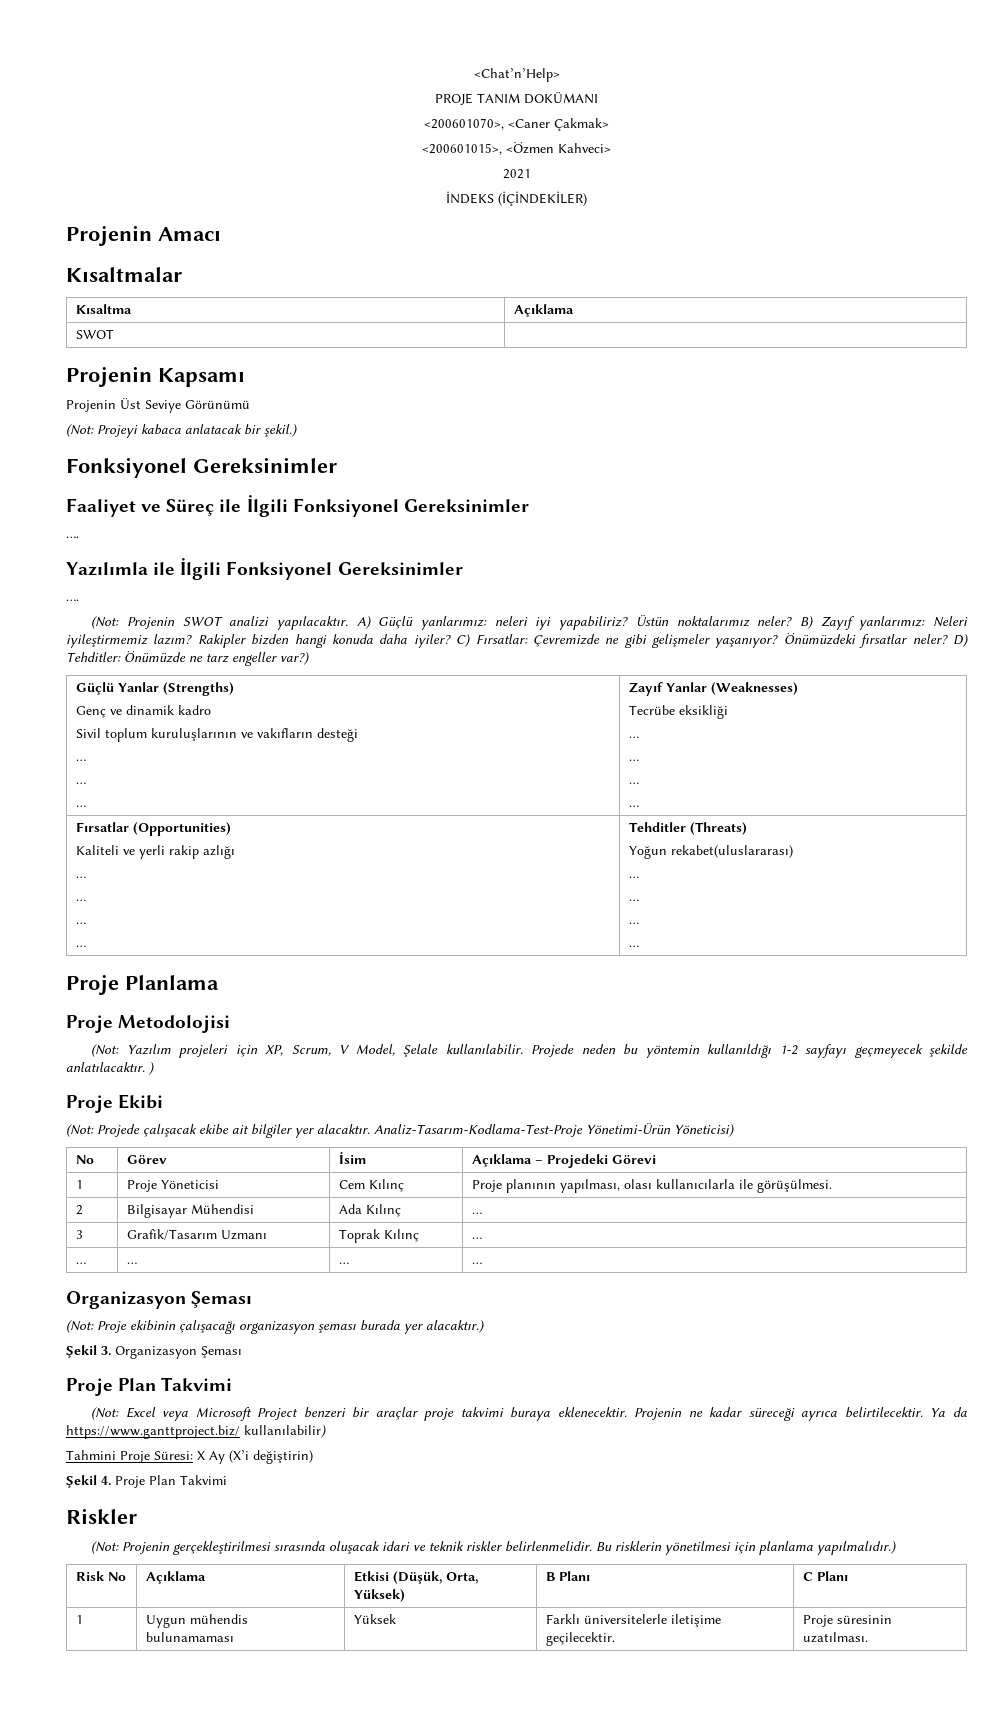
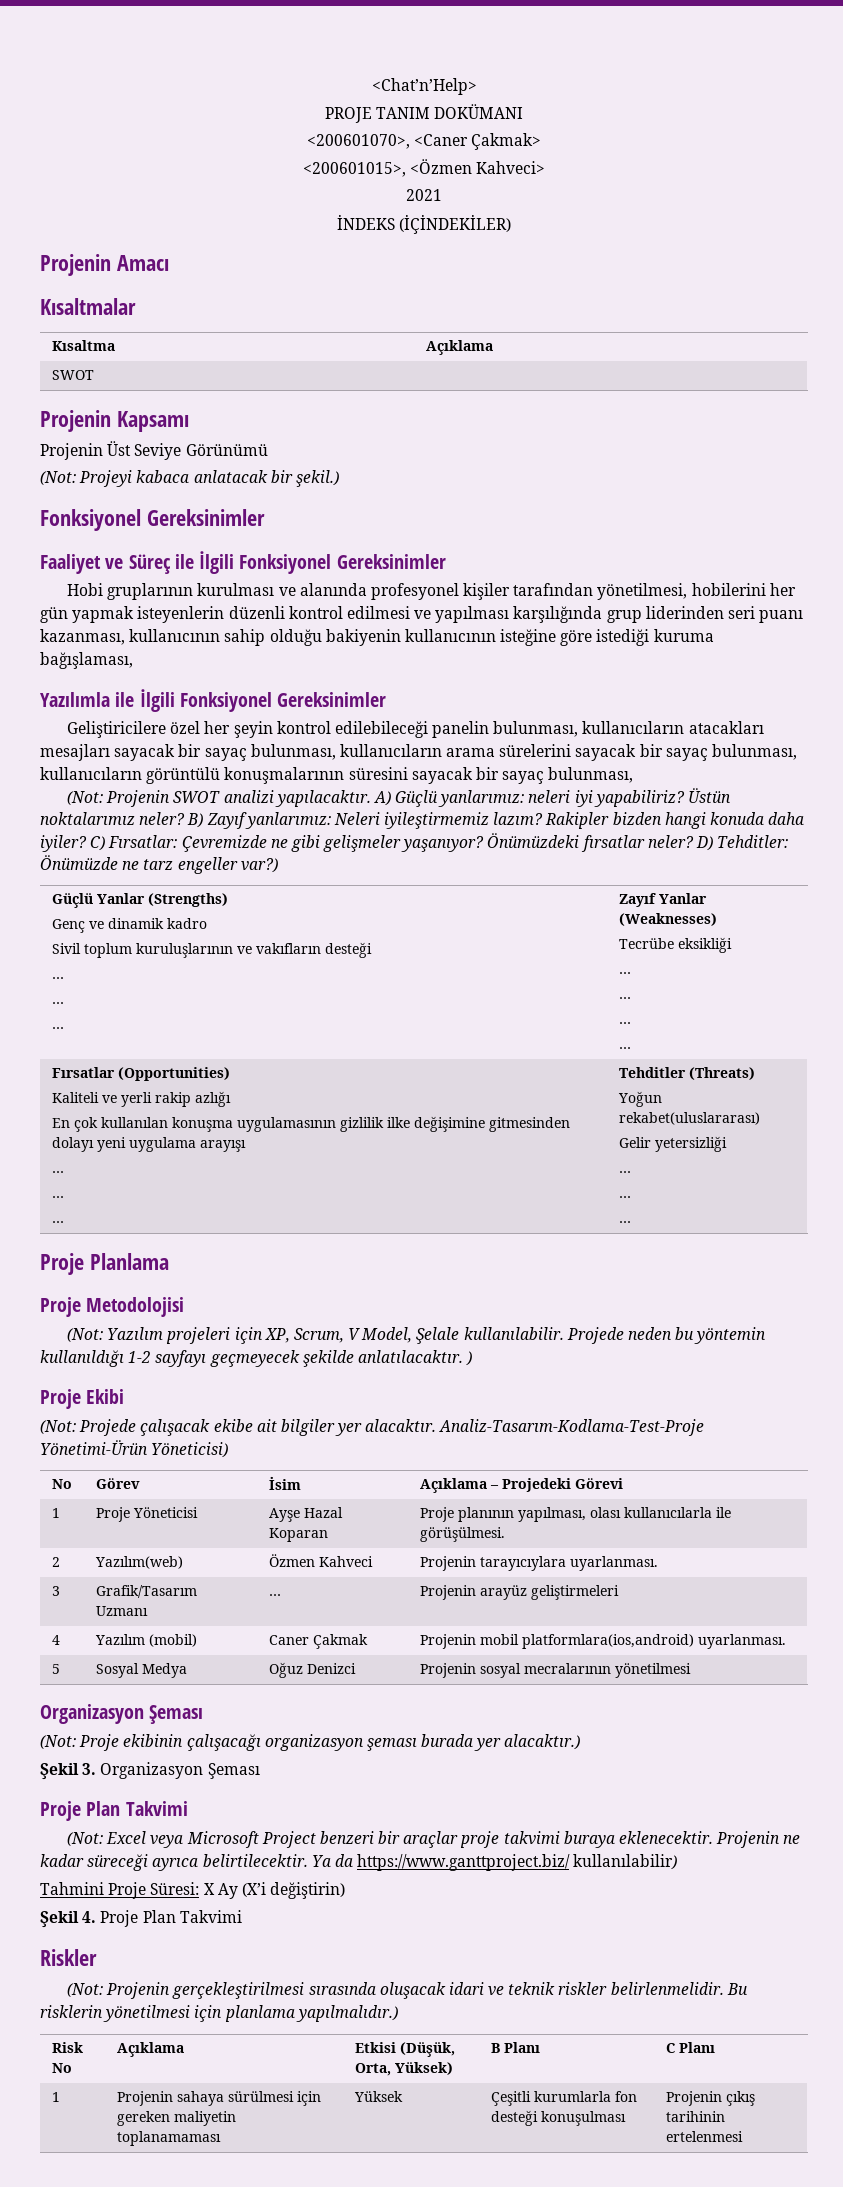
  Faaliyet ve Süreç ile İlgili Fonksiyonel Gereksinimler
- ….
+ Hobi gruplarının kurulması ve alanında profesyonel kişiler tarafından yönetilmesi, hobilerini her gün yapmak isteyenlerin düzenli kontrol edilmesi ve yapılması karşılığında grup liderinden seri puanı kazanması, kullanıcının sahip olduğu bakiyenin kullanıcının isteğine göre istediği kuruma bağışlaması,
  Yazılımla ile İlgili Fonksiyonel Gereksinimler
- ….
+ Geliştiricilere özel her şeyin kontrol edilebileceği panelin bulunması, kullanıcıların atacakları mesajları sayacak bir sayaç bulunması, kullanıcıların arama sürelerini sayacak bir sayaç bulunması, kullanıcıların görüntülü konuşmalarının süresini sayacak bir sayaç bulunması,
  Fırsatlar (Opportunities)
  Kaliteli ve yerli rakip azlığı
- …
+ En çok kullanılan konuşma uygulamasının gizlilik ilke değişimine gitmesinden dolayı yeni uygulama arayışı
  …
  …
  … | Tehditler (Threats)
  Yoğun rekabet(uluslararası)
- …
+ Gelir yetersizliği
- 1 | Proje Yöneticisi | Cem Kılınç | Proje planının yapılması, olası kullanıcılarla ile görüşülmesi.
+ 1 | Proje Yöneticisi | Ayşe Hazal Koparan | Proje planının yapılması, olası kullanıcılarla ile görüşülmesi.
- 2 | Bilgisayar Mühendisi | Ada Kılınç | …
- 3 | Grafik/Tasarım Uzmanı | Toprak Kılınç | …
- … | … | … | …
+ 2 | Yazılım(web) | Özmen Kahveci | Projenin tarayıcıylara uyarlanması.
+ 3 | Grafik/Tasarım Uzmanı | … | Projenin arayüz geliştirmeleri
+ 4 | Yazılım (mobil) | Caner Çakmak | Projenin mobil platformlara(ios,android) uyarlanması.
+ 5 | Sosyal Medya | Oğuz Denizci | Projenin sosyal mecralarının yönetilmesi
- 1 | Uygun mühendis bulunamaması | Yüksek | Farklı üniversitelerle iletişime geçilecektir. | Proje süresinin uzatılması.
+ 1 | Projenin sahaya sürülmesi için gereken maliyetin toplanamaması | Yüksek | Çeşitli kurumlarla fon desteği konuşulması | Projenin çıkış tarihinin ertelenmesi

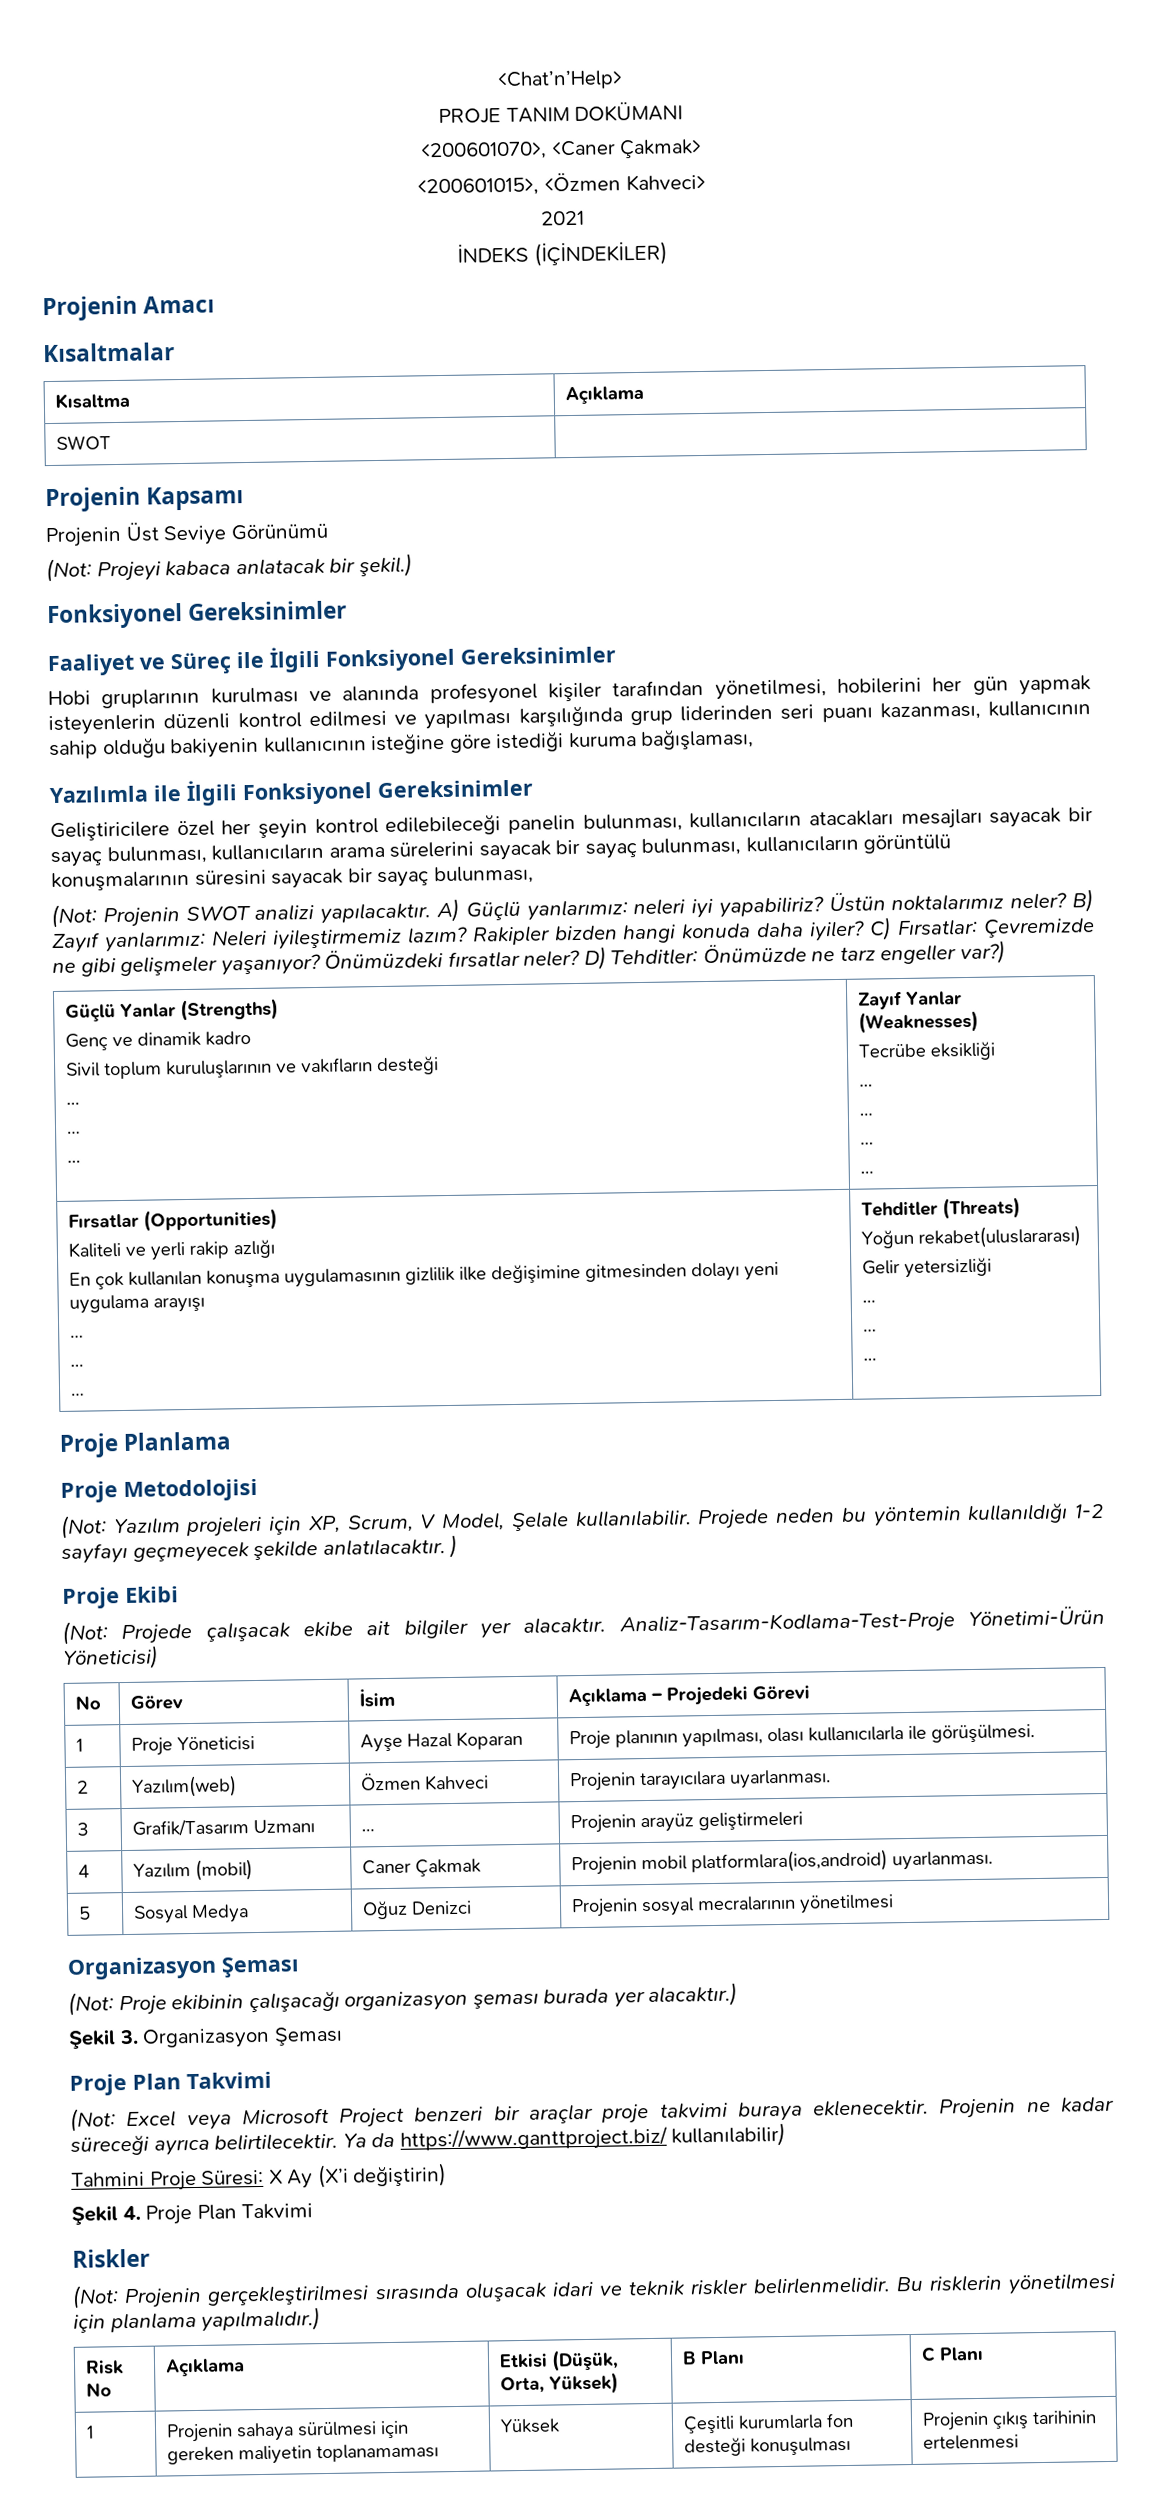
- 2 | Yazılım(web) | Özmen Kahveci | Projenin tarayıcıylara uyarlanması.
+ 2 | Yazılım(web) | Özmen Kahveci | Projenin tarayıcılara uyarlanması.

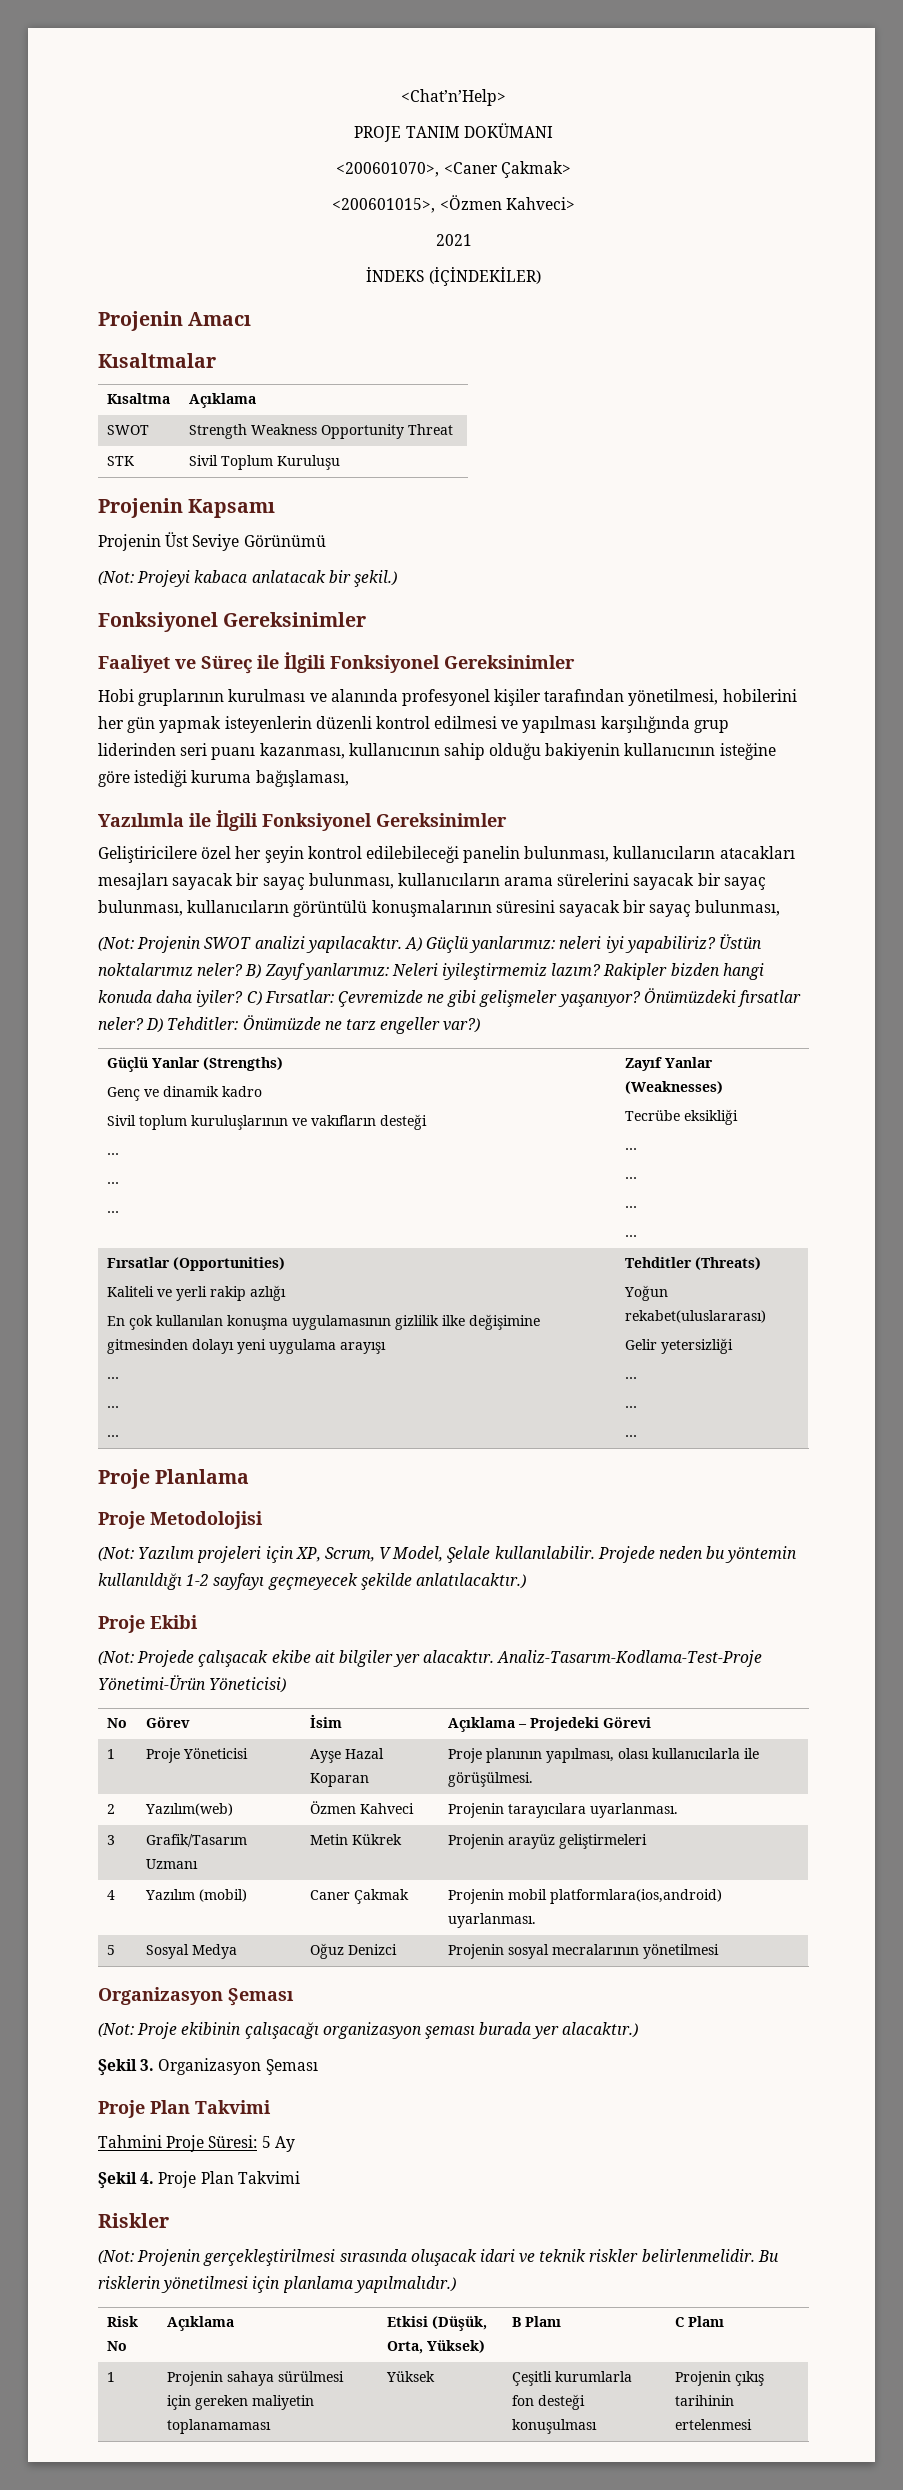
- SWOT |
+ SWOT | Strength Weakness Opportunity Threat
+ STK | Sivil Toplum Kuruluşu
- Projede neden bu yöntemin kullanıldığı 1-2 sayfayı geçmeyecek şekilde anlatılacaktır. )
+ Projede neden bu yöntemin kullanıldığı 1-2 sayfayı geçmeyecek şekilde anlatılacaktır.)
- 3 | Grafik/Tasarım Uzmanı | … | Projenin arayüz geliştirmeleri
+ 3 | Grafik/Tasarım Uzmanı | Metin Kükrek | Projenin arayüz geliştirmeleri
- (Not: Excel veya Microsoft Project benzeri bir araçlar proje takvimi buraya eklenecektir. Projenin ne kadar süreceği ayrıca belirtilecektir. Ya da https://www.ganttproject.biz/ kullanılabilir)
- Tahmini Proje Süresi: X Ay (X’i değiştirin)
+ Tahmini Proje Süresi: 5 Ay

